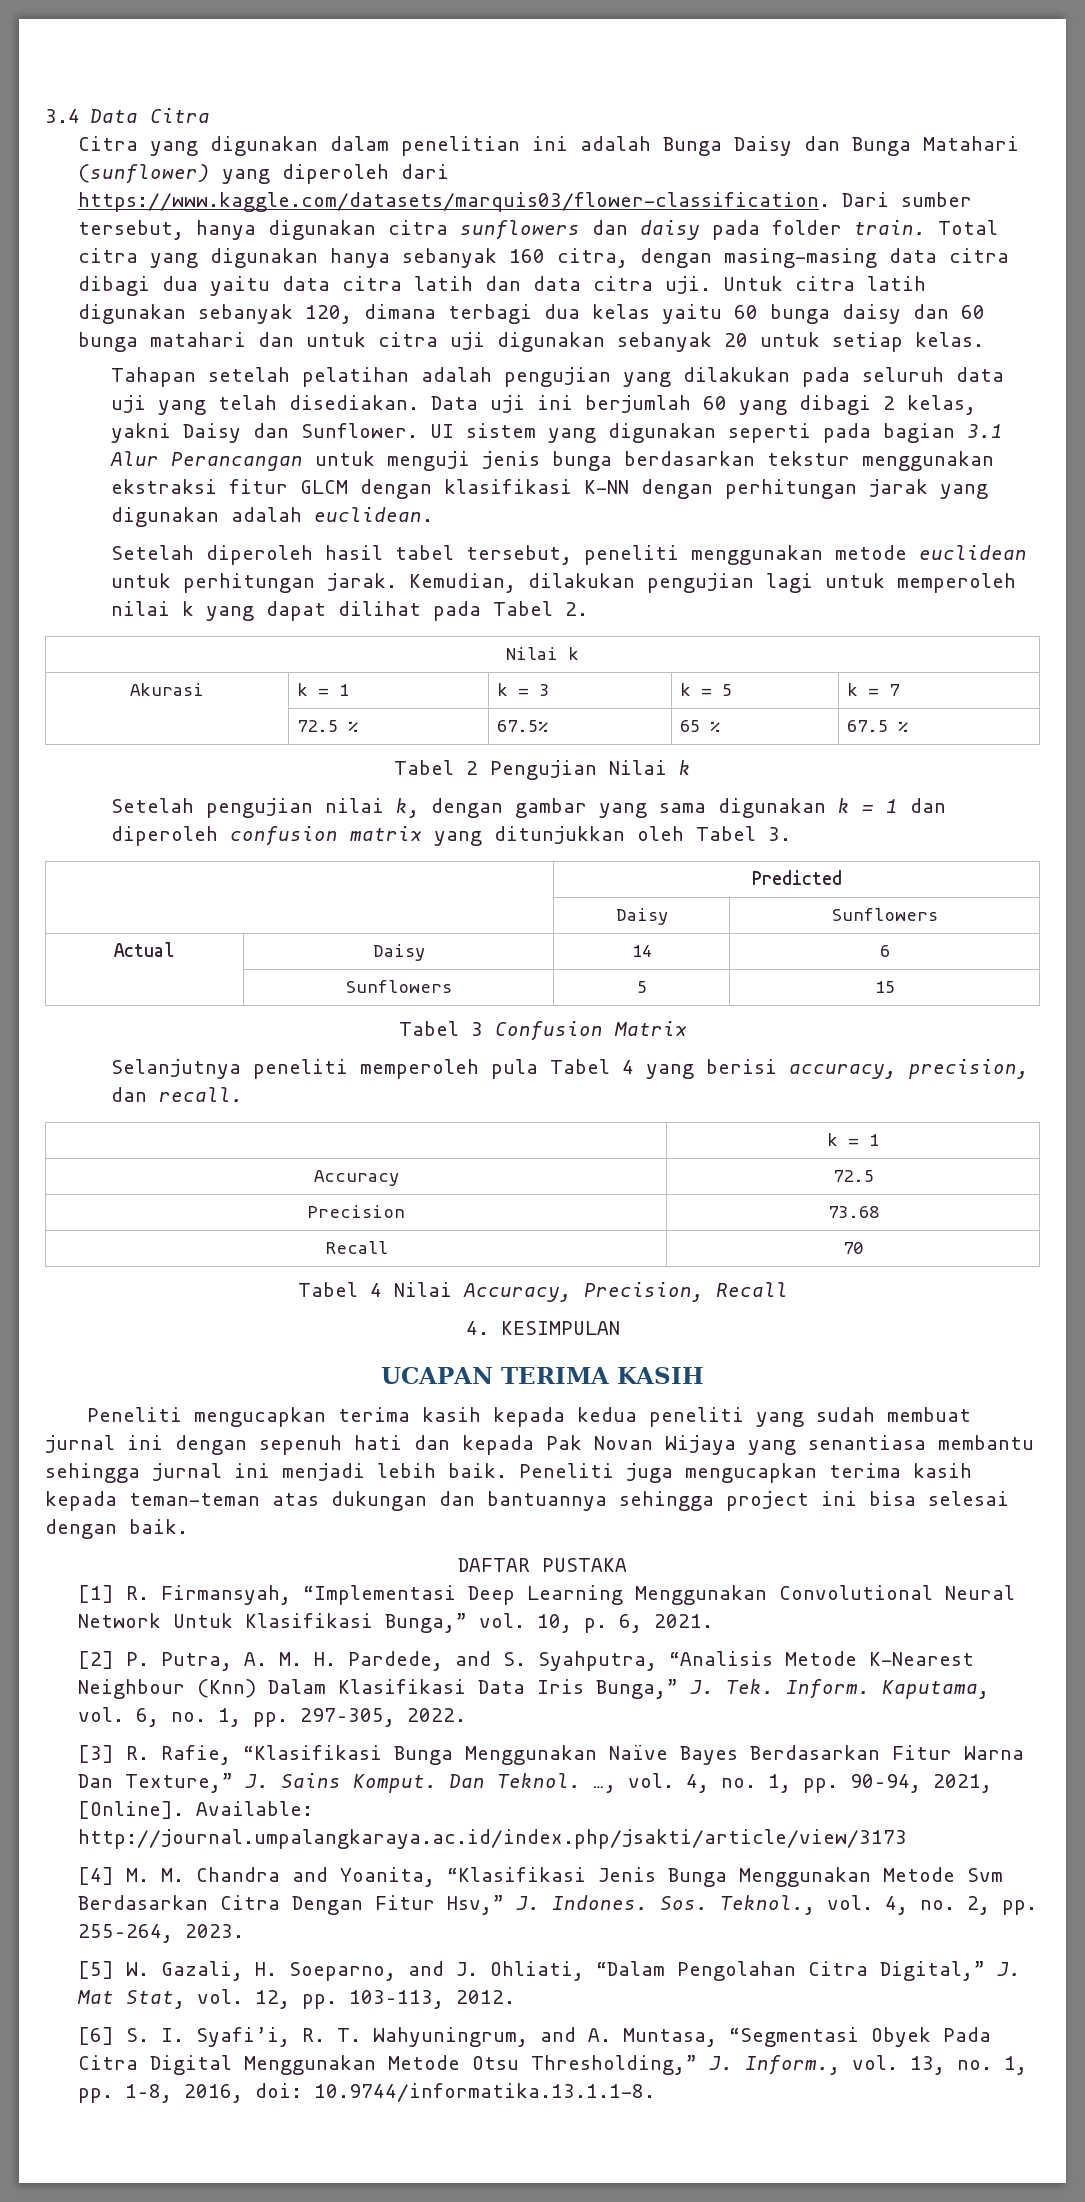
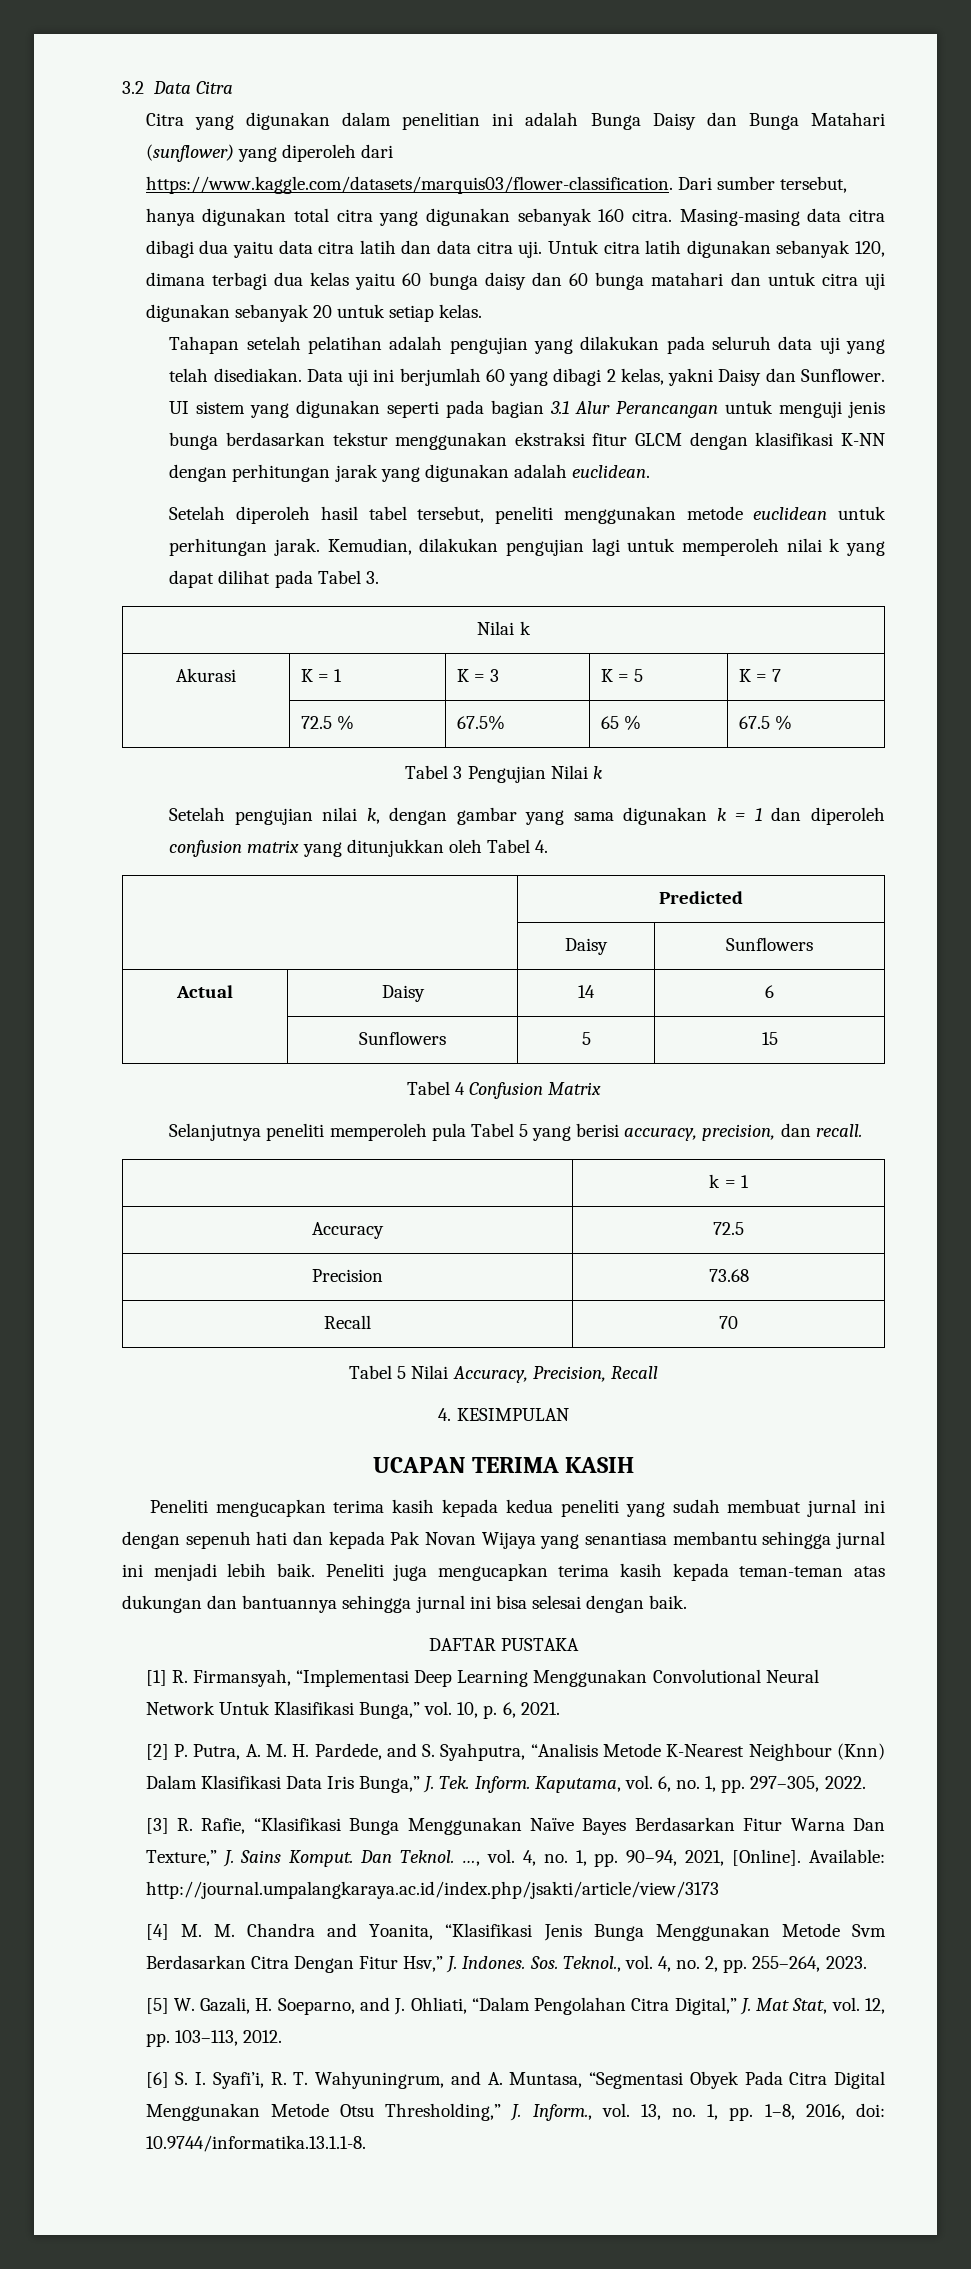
- 3.4 Data Citra
+ 3.2 Data Citra
- Citra yang digunakan dalam penelitian ini adalah Bunga Daisy dan Bunga Matahari (sunflower) yang diperoleh dari https://www.kaggle.com/datasets/marquis03/flower-classification. Dari sumber tersebut, hanya digunakan citra sunflowers dan daisy pada folder train. Total citra yang digunakan hanya sebanyak 160 citra, dengan masing-masing data citra dibagi dua yaitu data citra latih dan data citra uji.
+ Citra yang digunakan dalam penelitian ini adalah Bunga Daisy dan Bunga Matahari (sunflower) yang diperoleh dari https://www.kaggle.com/datasets/marquis03/flower-classification. Dari sumber tersebut, hanya digunakan total citra yang digunakan sebanyak 160 citra. Masing-masing data citra dibagi dua yaitu data citra latih dan data citra uji.
- Kemudian, dilakukan pengujian lagi untuk memperoleh nilai k yang dapat dilihat pada Tabel 2.
+ Kemudian, dilakukan pengujian lagi untuk memperoleh nilai k yang dapat dilihat pada Tabel 3.
- Akurasi | k = 1 | k = 3 | k = 5 | k = 7
+ Akurasi | K = 1 | K = 3 | K = 5 | K = 7
- Tabel 2 Pengujian Nilai k
+ Tabel 3 Pengujian Nilai k
- Setelah pengujian nilai k, dengan gambar yang sama digunakan k = 1 dan diperoleh confusion matrix yang ditunjukkan oleh Tabel 3.
+ Setelah pengujian nilai k, dengan gambar yang sama digunakan k = 1 dan diperoleh confusion matrix yang ditunjukkan oleh Tabel 4.
- Tabel 3 Confusion Matrix
+ Tabel 4 Confusion Matrix
- Selanjutnya peneliti memperoleh pula Tabel 4 yang berisi accuracy, precision, dan recall.
+ Selanjutnya peneliti memperoleh pula Tabel 5 yang berisi accuracy, precision, dan recall.
- Tabel 4 Nilai Accuracy, Precision, Recall
+ Tabel 5 Nilai Accuracy, Precision, Recall
- Peneliti juga mengucapkan terima kasih kepada teman-teman atas dukungan dan bantuannya sehingga project ini bisa selesai dengan baik.
+ Peneliti juga mengucapkan terima kasih kepada teman-teman atas dukungan dan bantuannya sehingga jurnal ini bisa selesai dengan baik.

